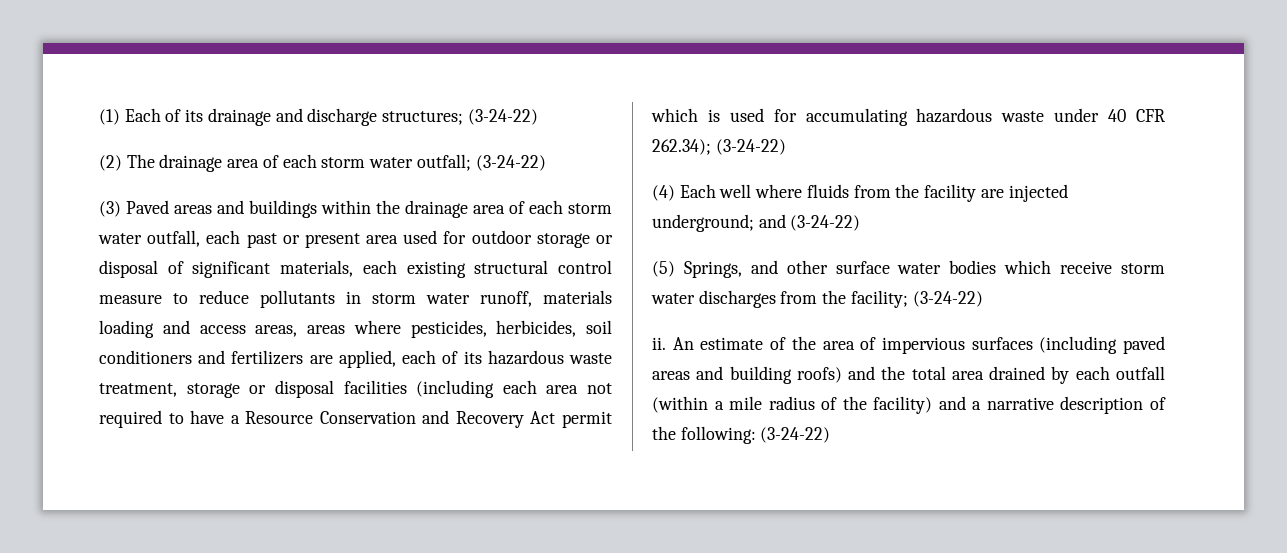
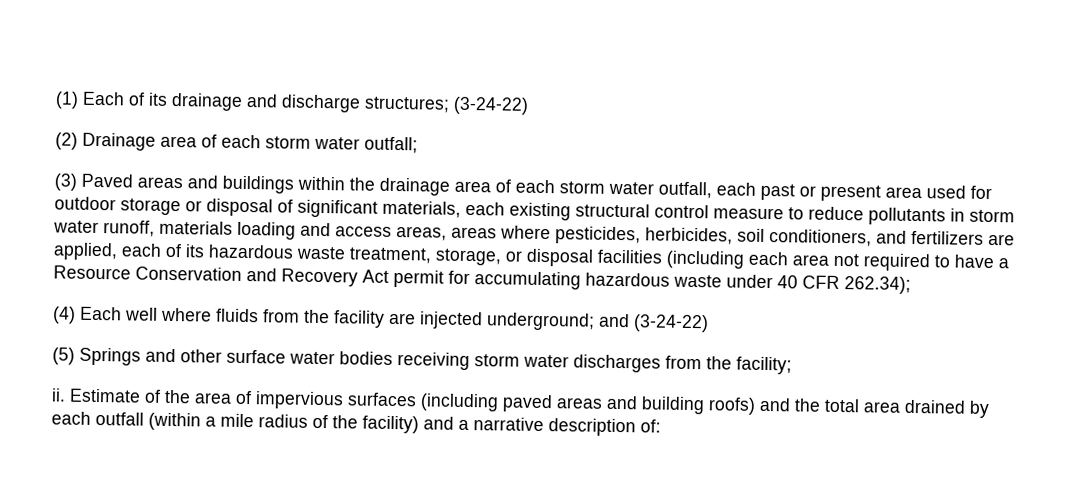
- (2) The drainage area of each storm water outfall; (3-24-22)
+ (2) Drainage area of each storm water outfall;
- (3) Paved areas and buildings within the drainage area of each storm water outfall, each past or present area used for outdoor storage or disposal of significant materials, each existing structural control measure to reduce pollutants in storm water runoff, materials loading and access areas, areas where pesticides, herbicides, soil conditioners and fertilizers are applied, each of its hazardous waste treatment, storage or disposal facilities (including each area not required to have a Resource Conservation and Recovery Act permit which is used for accumulating hazardous waste under 40 CFR 262.34); (3-24-22)
+ (3) Paved areas and buildings within the drainage area of each storm water outfall, each past or present area used for outdoor storage or disposal of significant materials, each existing structural control measure to reduce pollutants in storm water runoff, materials loading and access areas, areas where pesticides, herbicides, soil conditioners, and fertilizers are applied, each of its hazardous waste treatment, storage, or disposal facilities (including each area not required to have a Resource Conservation and Recovery Act permit for accumulating hazardous waste under 40 CFR 262.34);
- (5) Springs, and other surface water bodies which receive storm water discharges from the facility; (3-24-22)
+ (5) Springs and other surface water bodies receiving storm water discharges from the facility;
- An estimate of the area of impervious surfaces (including paved areas and building roofs) and the total area drained by each outfall (within a mile radius of the facility) and a narrative description of the following: (3-24-22)
+ Estimate of the area of impervious surfaces (including paved areas and building roofs) and the total area drained by each outfall (within a mile radius of the facility) and a narrative description of:

